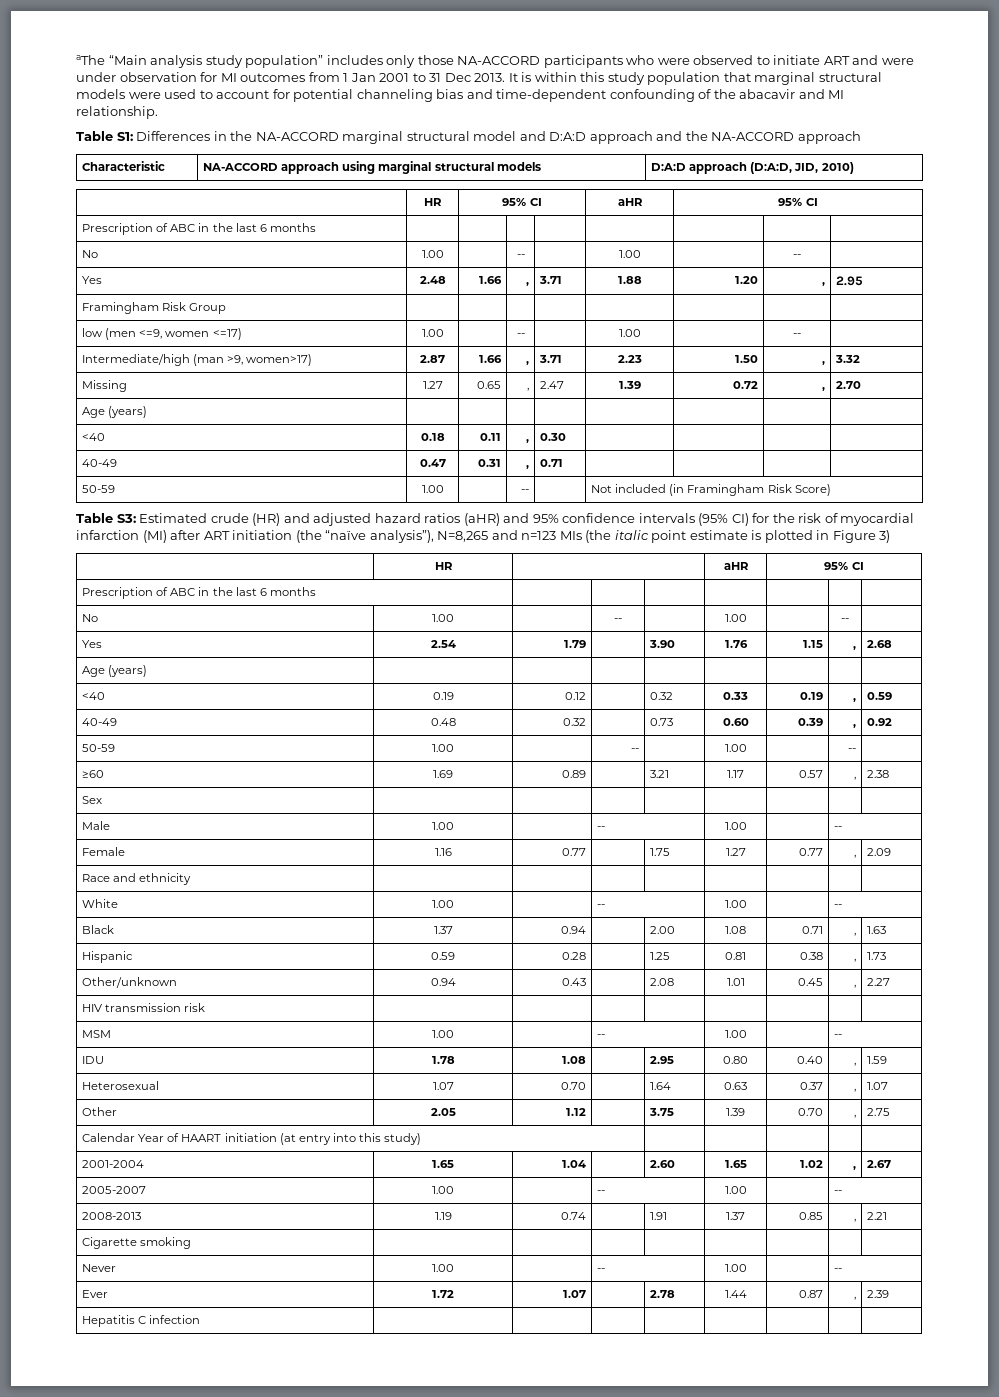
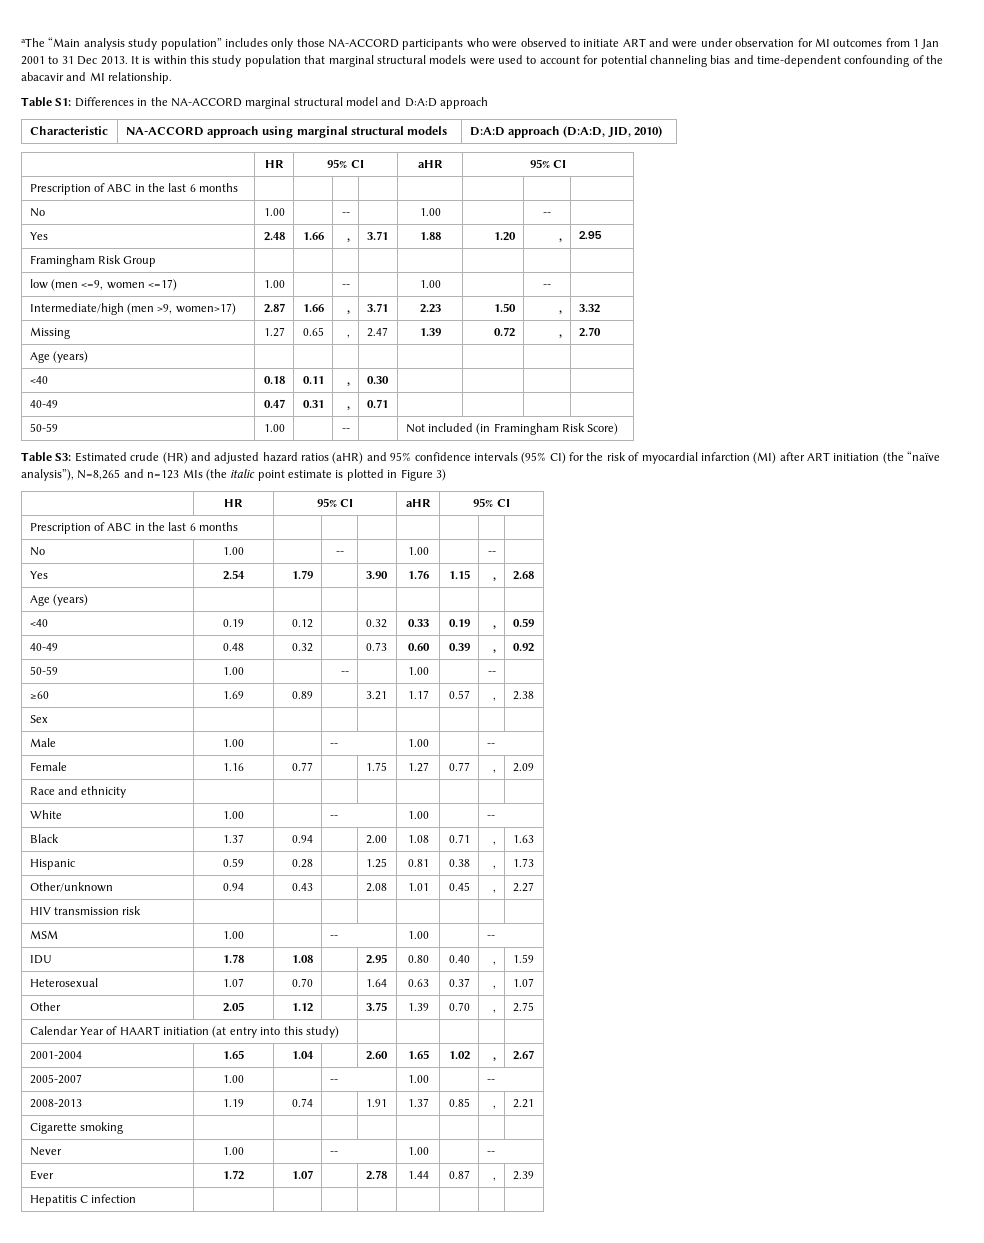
- Table S1: Differences in the NA-ACCORD marginal structural model and D:A:D approach and the NA-ACCORD approach
+ Table S1: Differences in the NA-ACCORD marginal structural model and D:A:D approach
- Intermediate/high (man >9, women>17) | 2.87 | 1.66 | , | 3.71 | 2.23 | 1.50 | , | 3.32
+ Intermediate/high (men >9, women>17) | 2.87 | 1.66 | , | 3.71 | 2.23 | 1.50 | , | 3.32
  Table S3: Estimated crude (HR) and adjusted hazard ratios (aHR) and 95% confidence intervals (95% CI) for the risk of myocardial infarction (MI) after ART initiation (the “naïve analysis”), N=8,265 and n=123 MIs (the italic point estimate is plotted in Figure 3)
- | HR | | aHR | 95% CI
+ | HR | 95% CI | aHR | 95% CI

